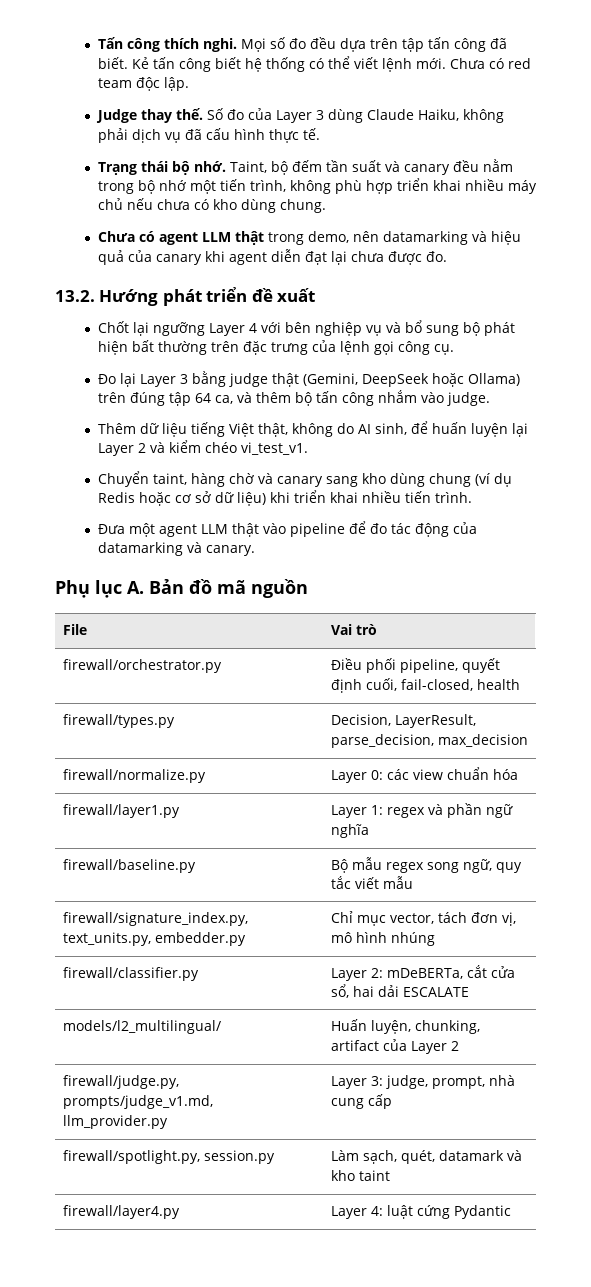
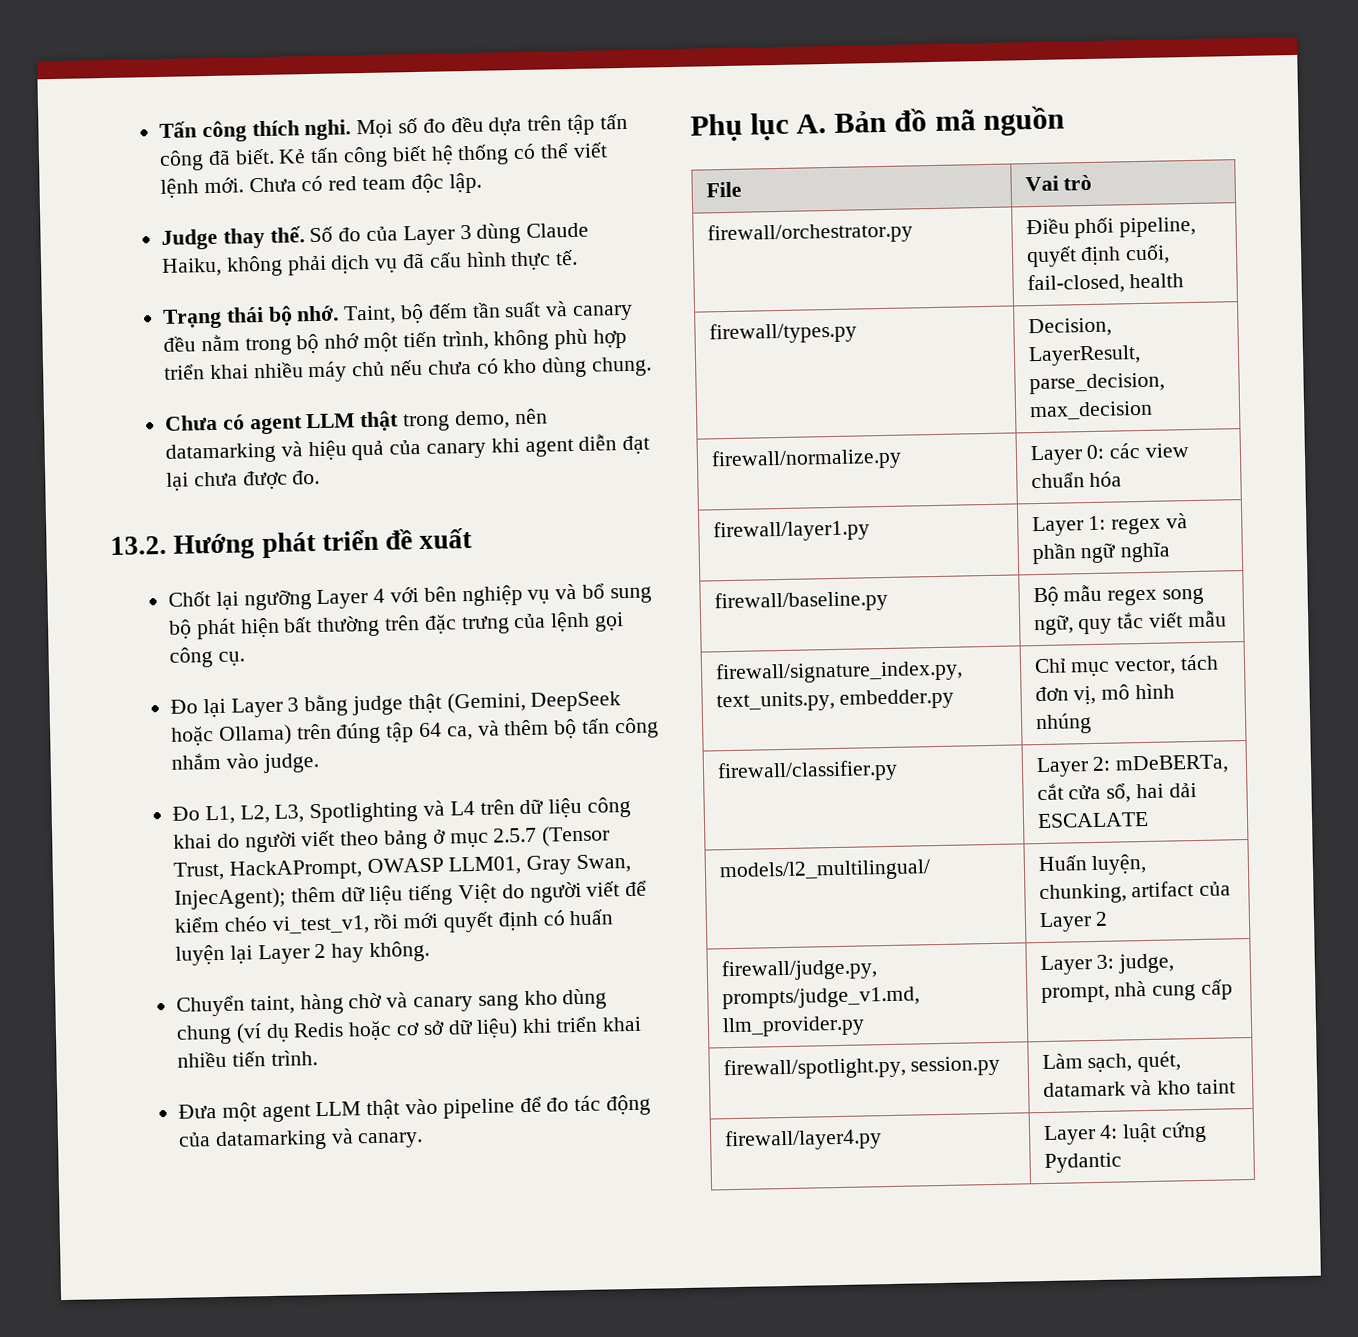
- Thêm dữ liệu tiếng Việt thật, không do AI sinh, để huấn luyện lại Layer 2 và kiểm chéo vi_test_v1.
+ Đo L1, L2, L3, Spotlighting và L4 trên dữ liệu công khai do người viết theo bảng ở mục 2.5.7 (Tensor Trust, HackAPrompt, OWASP LLM01, Gray Swan, InjecAgent); thêm dữ liệu tiếng Việt do người viết để kiểm chéo vi_test_v1, rồi mới quyết định có huấn luyện lại Layer 2 hay không.

